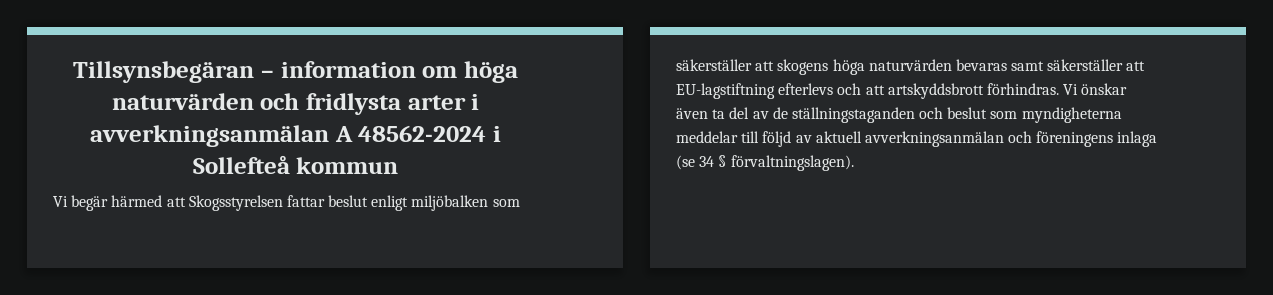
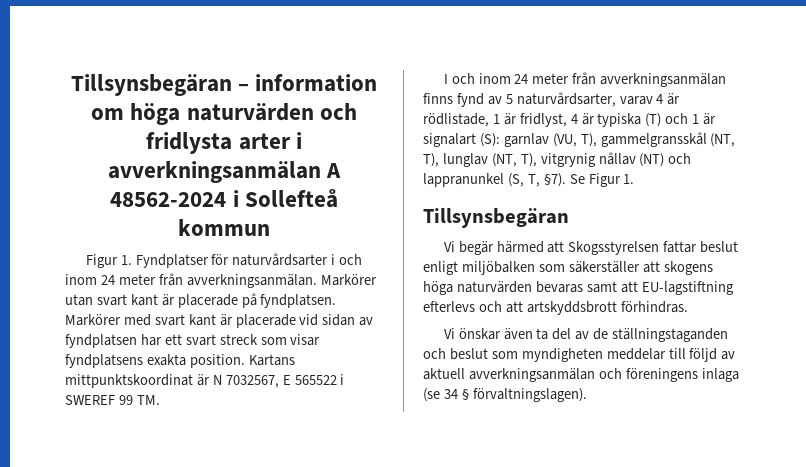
+ Figur 1. Fyndplatser för naturvårdsarter i och inom 24 meter från avverkningsanmälan. Markörer utan svart kant är placerade på fyndplatsen. Markörer med svart kant är placerade vid sidan av fyndplatsen har ett svart streck som visar fyndplatsens exakta position. Kartans mittpunktskoordinat är N 7032567, E 565522 i SWEREF 99 TM.
+ I och inom 24 meter från avverkningsanmälan finns fynd av 5 naturvårdsarter, varav 4 är rödlistade, 1 är fridlyst, 4 är typiska (T) och 1 är signalart (S): garnlav (VU, T), gammelgransskål (NT, T), lunglav (NT, T), vitgrynig nållav (NT) och lappranunkel (S, T, §7). Se Figur 1.
+ Tillsynsbegäran
- Vi begär härmed att Skogsstyrelsen fattar beslut enligt miljöbalken som säkerställer att skogens höga naturvärden bevaras samt säkerställer att EU-lagstiftning efterlevs och att artskyddsbrott förhindras. Vi önskar även ta del av de ställningstaganden och beslut som myndigheterna meddelar till följd av aktuell avverkningsanmälan och föreningens inlaga (se 34 § förvaltningslagen).
+ Vi begär härmed att Skogsstyrelsen fattar beslut enligt miljöbalken som säkerställer att skogens höga naturvärden bevaras samt att EU-lagstiftning efterlevs och att artskyddsbrott förhindras.
+ Vi önskar även ta del av de ställningstaganden och beslut som myndigheten meddelar till följd av aktuell avverkningsanmälan och föreningens inlaga (se 34 § förvaltningslagen).

